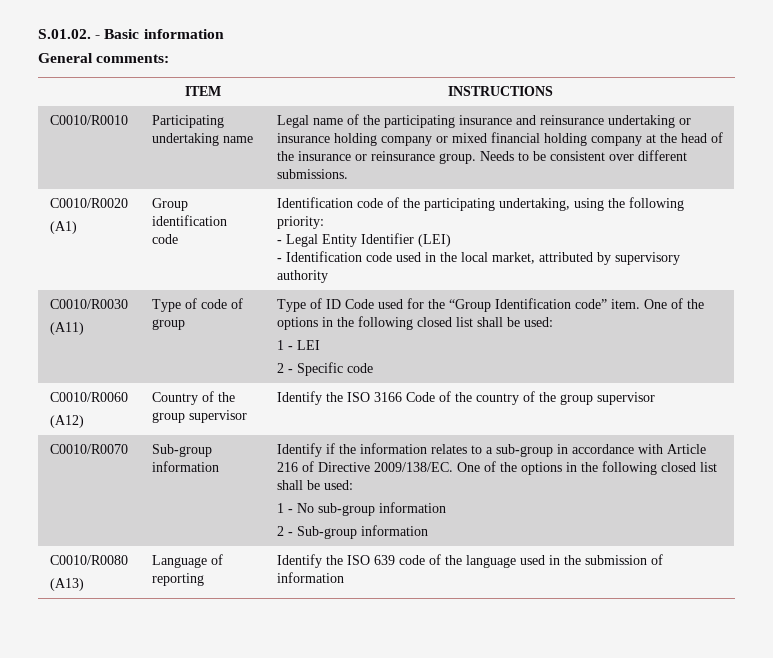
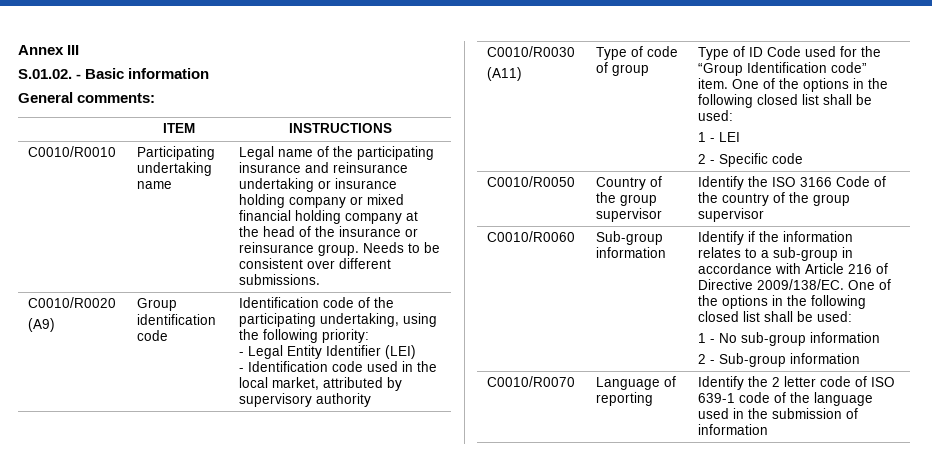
+ Annex III
  C0010/R0020
- (A1) | Group identification code | Identification code of the participating undertaking, using the following priority:
+ (A9) | Group identification code | Identification code of the participating undertaking, using the following priority:
- C0010/R0060
- (A12) | Country of the group supervisor | Identify the ISO 3166 Code of the country of the group supervisor
+ C0010/R0050 | Country of the group supervisor | Identify the ISO 3166 Code of the country of the group supervisor
- C0010/R0070 | Sub-group information | Identify if the information relates to a sub-group in accordance with Article 216 of Directive 2009/138/EC. One of the options in the following closed list shall be used:
+ C0010/R0060 | Sub-group information | Identify if the information relates to a sub-group in accordance with Article 216 of Directive 2009/138/EC. One of the options in the following closed list shall be used:
- C0010/R0080
- (A13) | Language of reporting | Identify the ISO 639 code of the language used in the submission of information
+ C0010/R0070 | Language of reporting | Identify the 2 letter code of ISO 639-1 code of the language used in the submission of information

